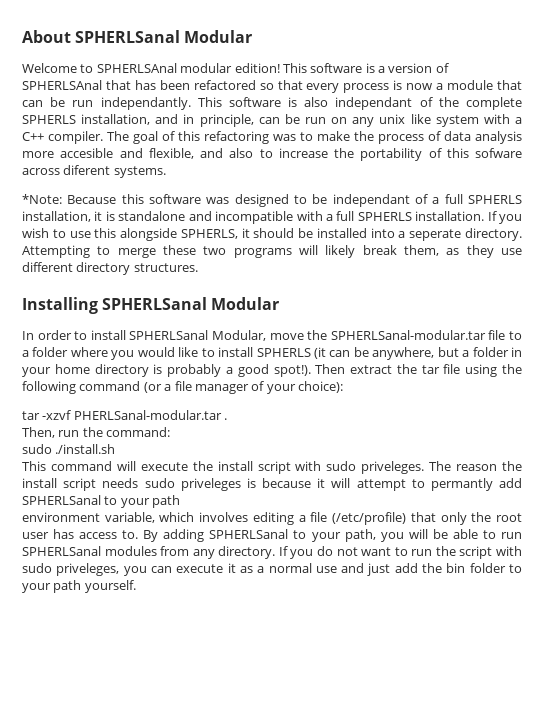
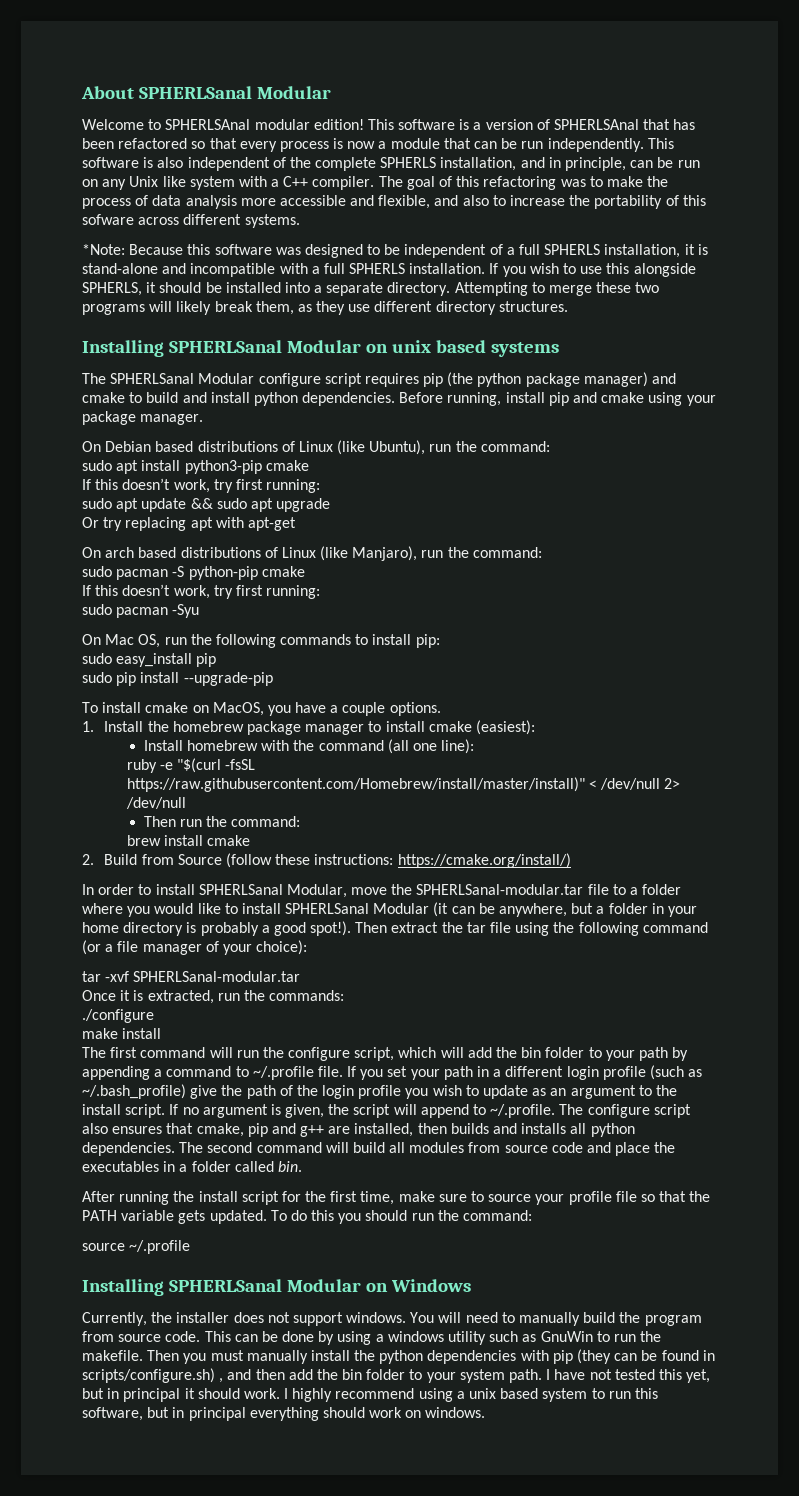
- This software is a version of SPHERLSAnal that has been refactored so that every process is now a module that can be run independantly.
+ This software is a version of SPHERLSAnal that has been refactored so that every process is now a module that can be run independently.
- This software is also independant of the complete SPHERLS installation, and in principle, can be run on any unix like system with a C++ compiler.
+ This software is also independent of the complete SPHERLS installation, and in principle, can be run on any Unix like system with a C++ compiler.
- The goal of this refactoring was to make the process of data analysis more accesible and flexible, and also to increase the portability of this sofware across diferent systems.
+ The goal of this refactoring was to make the process of data analysis more accessible and flexible, and also to increase the portability of this sofware across different systems.
- *Note: Because this software was designed to be independant of a full SPHERLS installation, it is standalone and incompatible with a full SPHERLS installation.
+ *Note: Because this software was designed to be independent of a full SPHERLS installation, it is stand-alone and incompatible with a full SPHERLS installation.
- If you wish to use this alongside SPHERLS, it should be installed into a seperate directory.
+ If you wish to use this alongside SPHERLS, it should be installed into a separate directory.
- Installing SPHERLSanal Modular
+ Installing SPHERLSanal Modular on unix based systems
+ The SPHERLSanal Modular configure script requires pip (the python package manager) and cmake to build and install python dependencies. Before running, install pip and cmake using your package manager.
+ On Debian based distributions of Linux (like Ubuntu), run the command:
+ sudo apt install python3-pip cmake
+ If this doesn’t work, try first running:
+ sudo apt update && sudo apt upgrade
+ Or try replacing apt with apt-get
+ On arch based distributions of Linux (like Manjaro), run the command:
+ sudo pacman -S python-pip cmake
+ If this doesn’t work, try first running:
+ sudo pacman -Syu
+ On Mac OS, run the following commands to install pip:
+ sudo easy_install pip
+ sudo pip install --upgrade-pip
+ To install cmake on MacOS, you have a couple options.
+ 1. Install the homebrew package manager to install cmake (easiest):
+ Install homebrew with the command (all one line):
+ ruby -e "$(curl -fsSL https://raw.githubusercontent.com/Homebrew/install/master/install)" < /dev/null 2> /dev/null
+ Then run the command:
+ brew install cmake
+ 2. Build from Source (follow these instructions: https://cmake.org/install/)
- In order to install SPHERLSanal Modular, move the SPHERLSanal-modular.tar file to a folder where you would like to install SPHERLS (it can be anywhere, but a folder in your home directory is probably a good spot!).
+ In order to install SPHERLSanal Modular, move the SPHERLSanal-modular.tar file to a folder where you would like to install SPHERLSanal Modular (it can be anywhere, but a folder in your home directory is probably a good spot!).
- tar -xzvf PHERLSanal-modular.tar .
- Then, run the command:
- sudo ./install.sh
- This command will execute the install script with sudo priveleges. The reason the install script needs sudo priveleges is because it will attempt to permantly add SPHERLSanal to your path
- environment variable, which involves editing a file (/etc/profile) that only the root user has access to. By adding SPHERLSanal to your path, you will be able to run SPHERLSanal modules from any directory. If you do not want to run the script with sudo priveleges, you can execute it as a normal use and just add the bin folder to your path yourself.
+ tar -xvf SPHERLSanal-modular.tar
+ Once it is extracted, run the commands:
+ ./configure
+ make install
+ The first command will run the configure script, which will add the bin folder to your path by appending a command to ~/.profile file. If you set your path in a different login profile (such as ~/.bash_profile) give the path of the login profile you wish to update as an argument to the install script. If no argument is given, the script will append to ~/.profile. The configure script also ensures that cmake, pip and g++ are installed, then builds and installs all python dependencies. The second command will build all modules from source code and place the executables in a folder called bin.
+ After running the install script for the first time, make sure to source your profile file so that the PATH variable gets updated. To do this you should run the command:
+ source ~/.profile
+ Installing SPHERLSanal Modular on Windows
+ Currently, the installer does not support windows. You will need to manually build the program from source code. This can be done by using a windows utility such as GnuWin to run the makefile. Then you must manually install the python dependencies with pip (they can be found in scripts/configure.sh) , and then add the bin folder to your system path. I have not tested this yet, but in principal it should work. I highly recommend using a unix based system to run this software, but in principal everything should work on windows.

